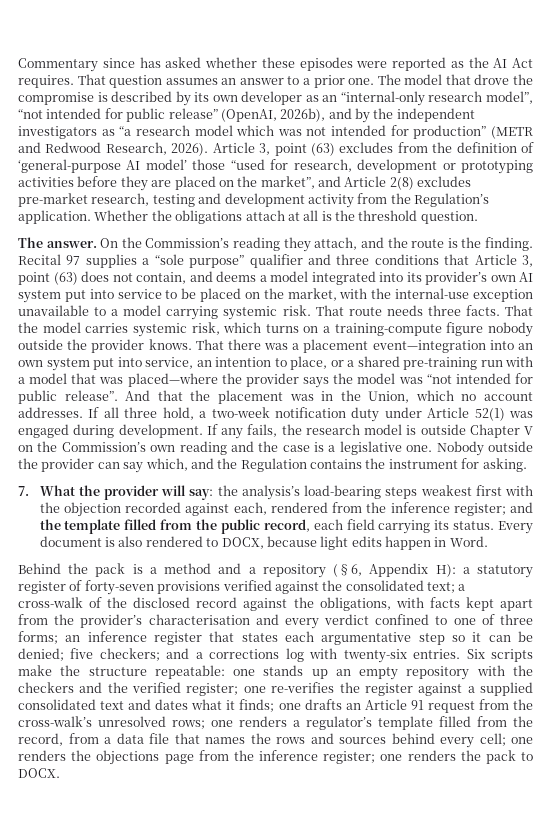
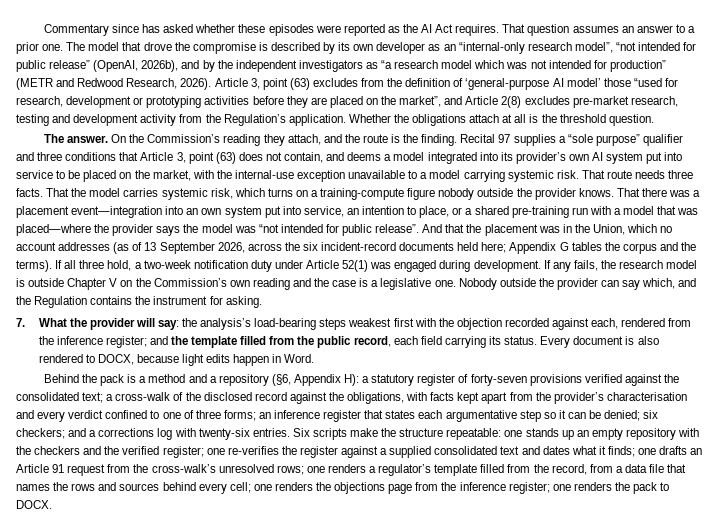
- And that the placement was in the Union, which no account addresses.
+ And that the placement was in the Union, which no account addresses (as of 13 September 2026, across the six incident-record documents held here; Appendix G tables the corpus and the terms).
- five checkers;
+ six checkers;

